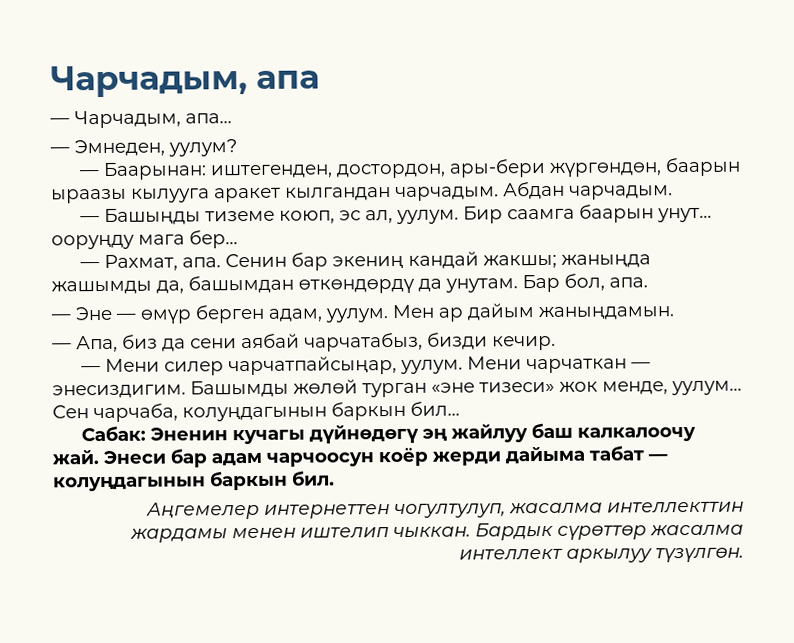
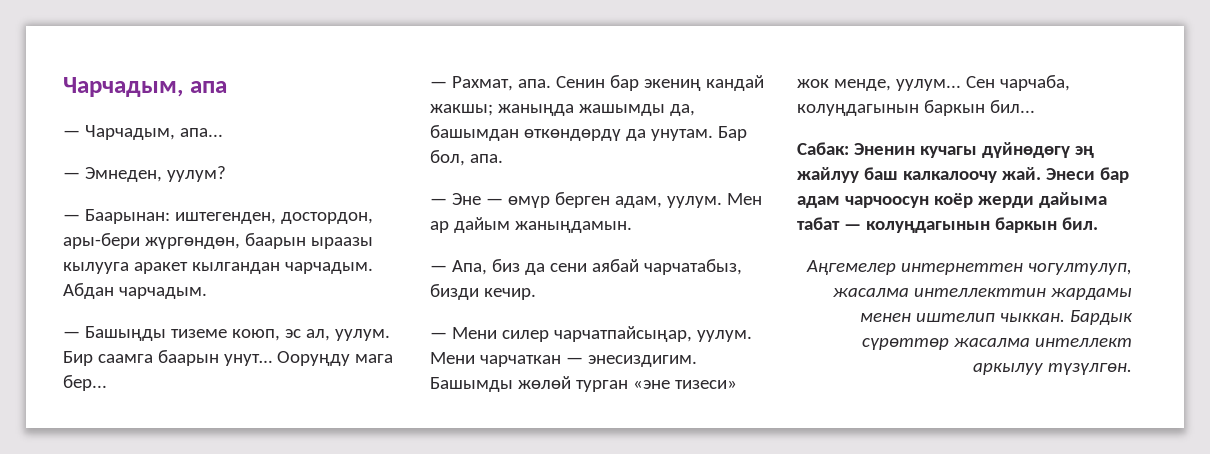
- Бир саамга баарын унут… ооруңду мага бер...
+ Бир саамга баарын унут… Ооруңду мага бер...

